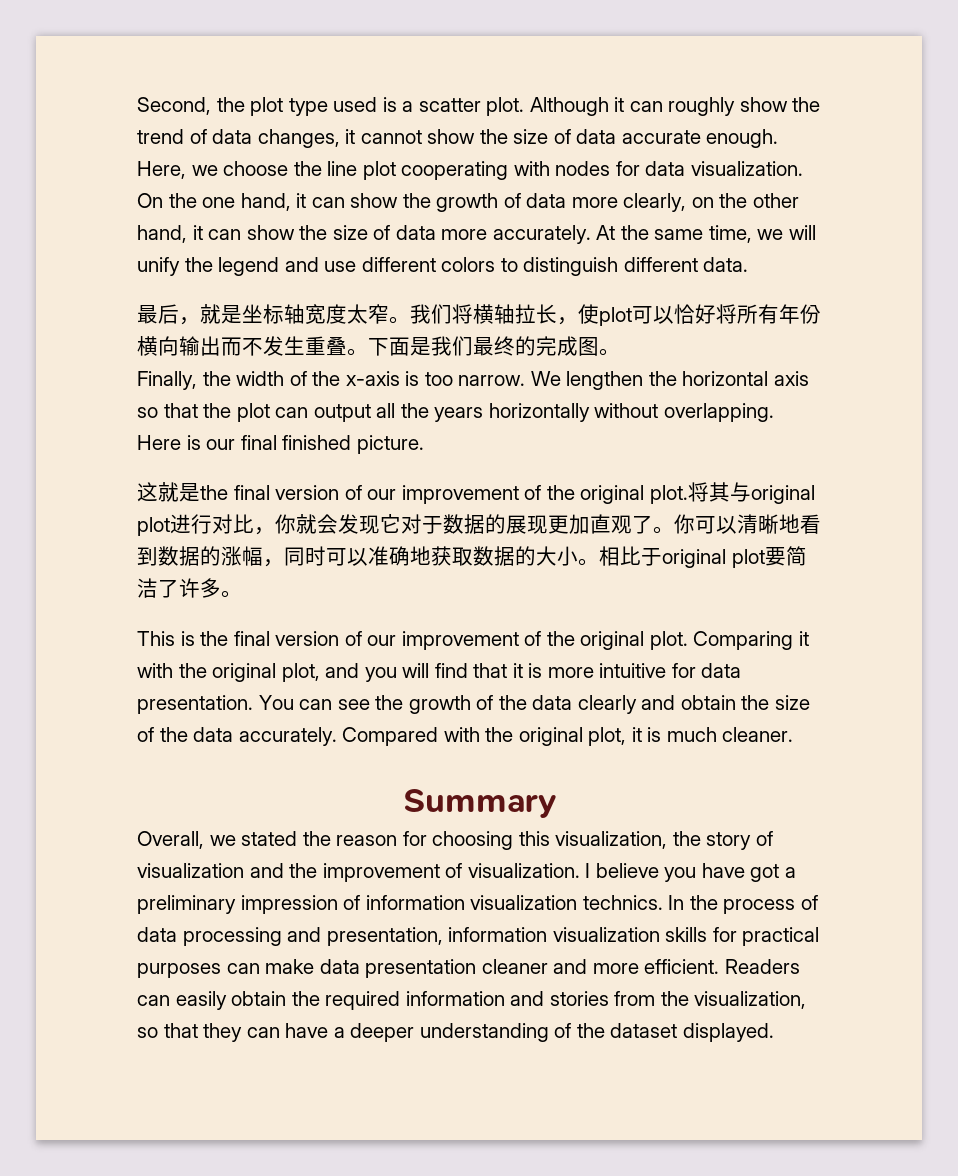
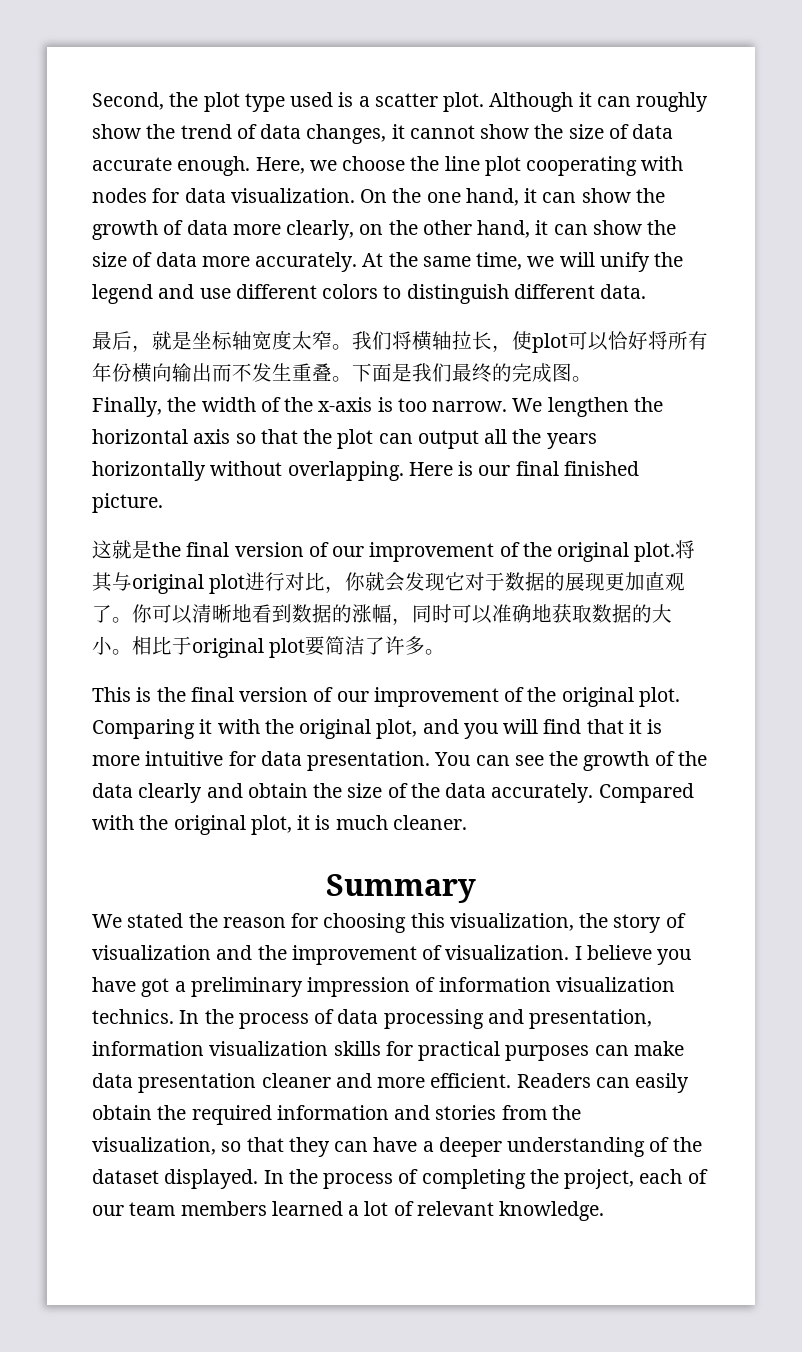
- Overall, we stated the reason for choosing this visualization, the story of visualization and the improvement of visualization.
+ We stated the reason for choosing this visualization, the story of visualization and the improvement of visualization.
+ In the process of completing the project, each of our team members learned a lot of relevant knowledge.

